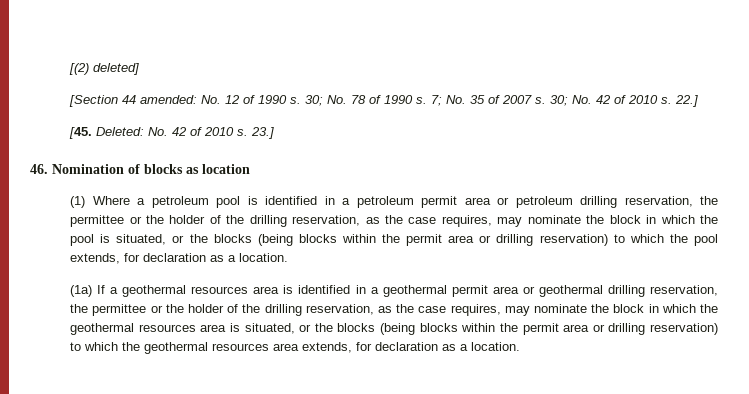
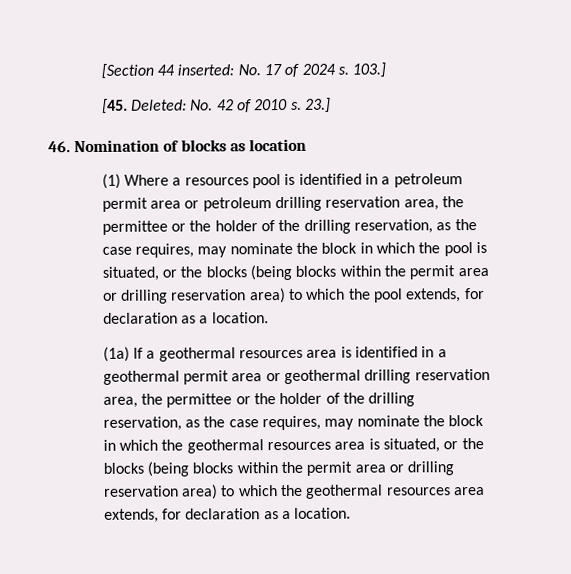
- [(2) deleted]
- [Section 44 amended: No. 12 of 1990 s. 30; No. 78 of 1990 s. 7; No. 35 of 2007 s. 30; No. 42 of 2010 s. 22.]
+ [Section 44 inserted: No. 17 of 2024 s. 103.]
- (1) Where a petroleum pool is identified in a petroleum permit area or petroleum drilling reservation, the permittee or the holder of the drilling reservation, as the case requires, may nominate the block in which the pool is situated, or the blocks (being blocks within the permit area or drilling reservation) to which the pool extends, for declaration as a location.
+ (1) Where a resources pool is identified in a petroleum permit area or petroleum drilling reservation area, the permittee or the holder of the drilling reservation, as the case requires, may nominate the block in which the pool is situated, or the blocks (being blocks within the permit area or drilling reservation area) to which the pool extends, for declaration as a location.
- (1a) If a geothermal resources area is identified in a geothermal permit area or geothermal drilling reservation, the permittee or the holder of the drilling reservation, as the case requires, may nominate the block in which the geothermal resources area is situated, or the blocks (being blocks within the permit area or drilling reservation) to which the geothermal resources area extends, for declaration as a location.
+ (1a) If a geothermal resources area is identified in a geothermal permit area or geothermal drilling reservation area, the permittee or the holder of the drilling reservation, as the case requires, may nominate the block in which the geothermal resources area is situated, or the blocks (being blocks within the permit area or drilling reservation area) to which the geothermal resources area extends, for declaration as a location.

